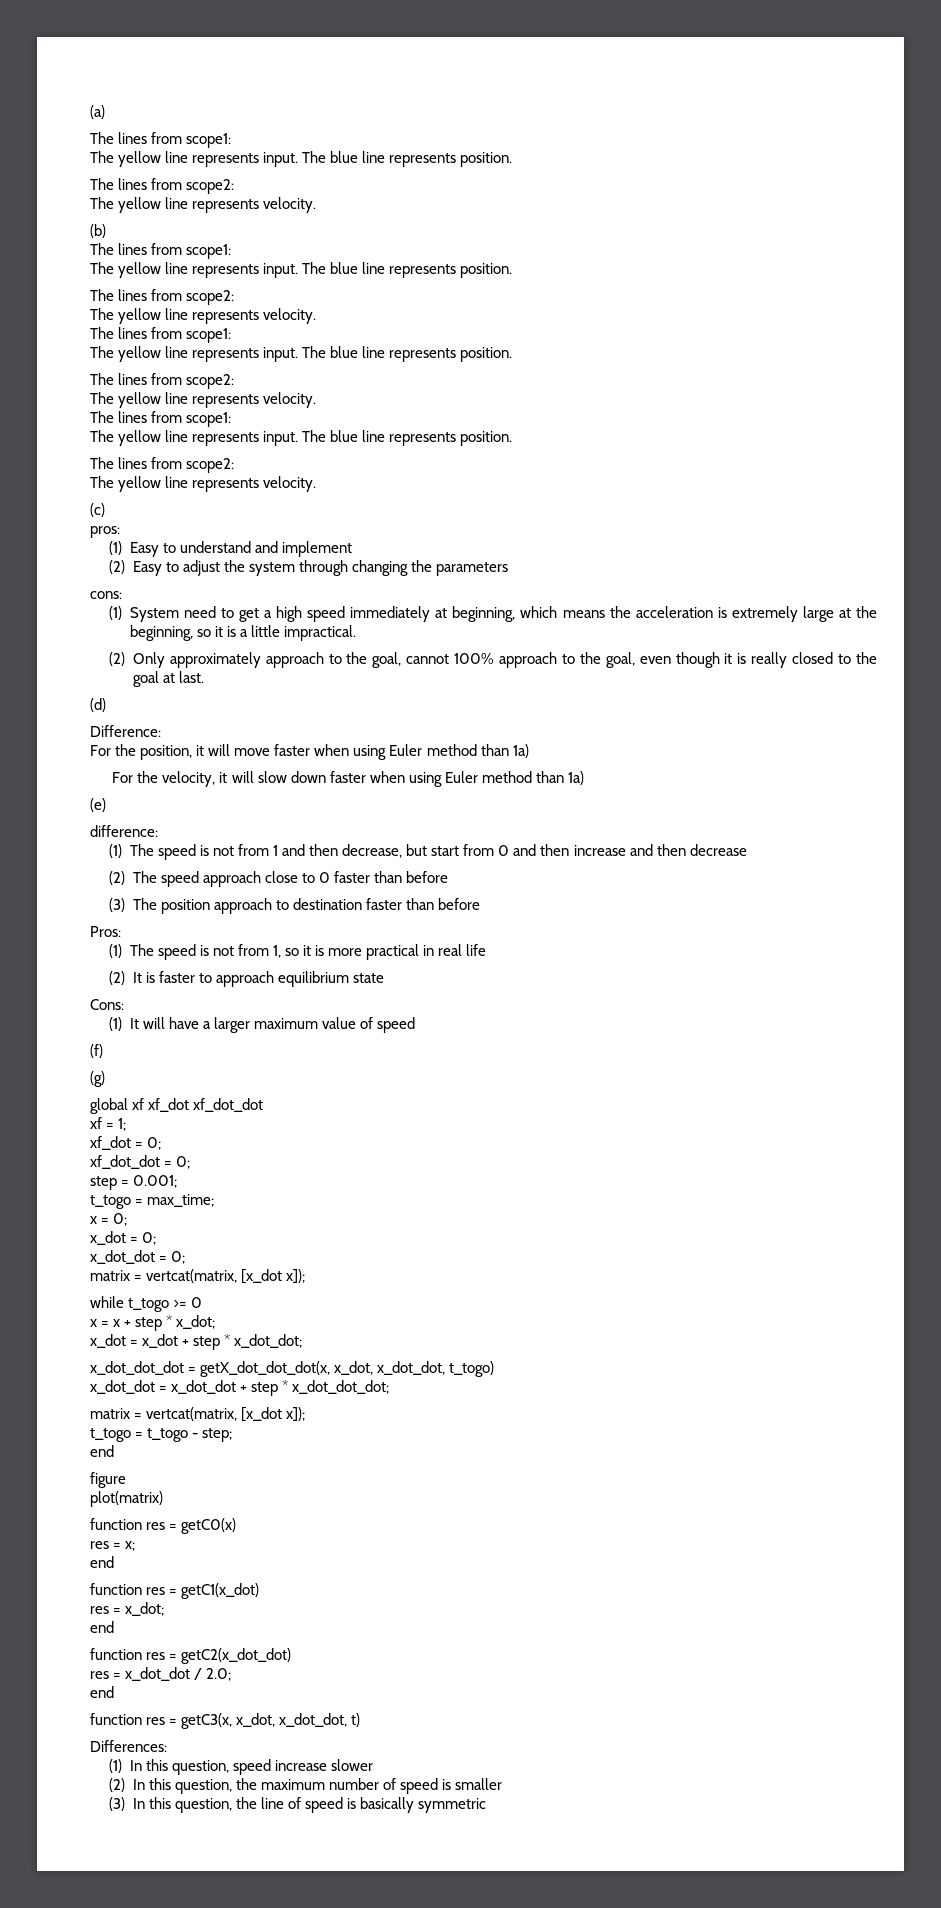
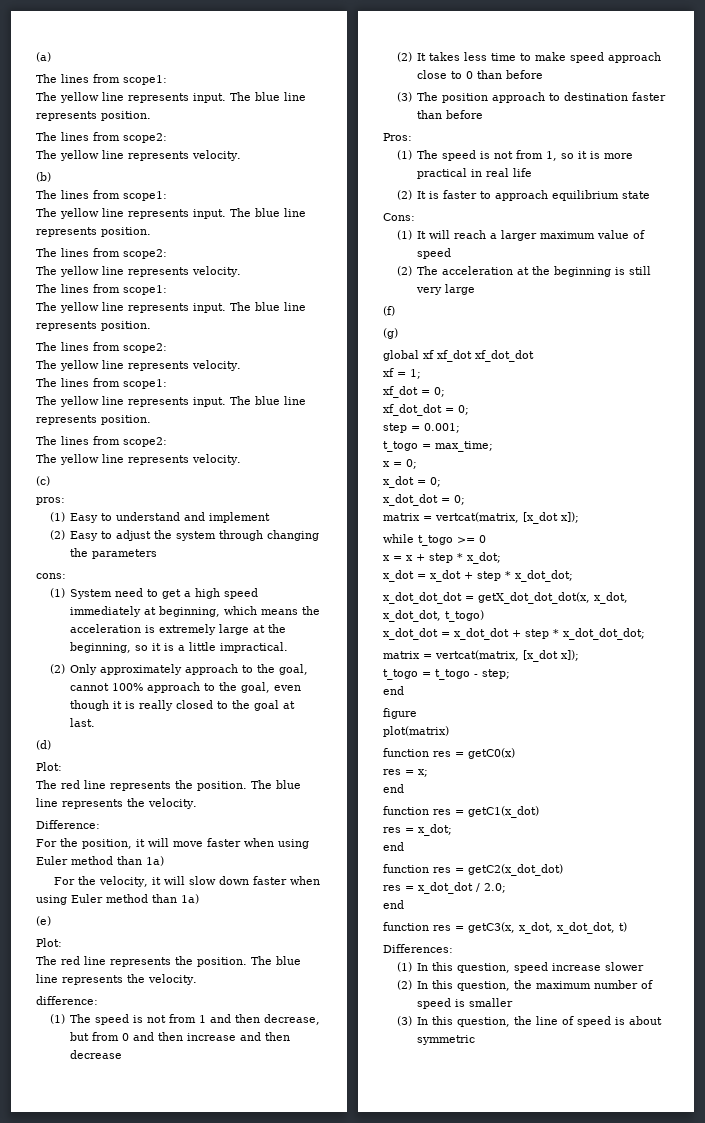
  (d)
+ Plot:
+ The red line represents the position. The blue line represents the velocity.
  (e)
+ Plot:
+ The red line represents the position. The blue line represents the velocity.
- (1) The speed is not from 1 and then decrease, but start from 0 and then increase and then decrease
+ (1) The speed is not from 1 and then decrease, but from 0 and then increase and then decrease
- (2) The speed approach close to 0 faster than before
+ (2) It takes less time to make speed approach close to 0 than before
- (1) It will have a larger maximum value of speed
+ (1) It will reach a larger maximum value of speed
+ (2) The acceleration at the beginning is still very large
- (3) In this question, the line of speed is basically symmetric
+ (3) In this question, the line of speed is about symmetric

